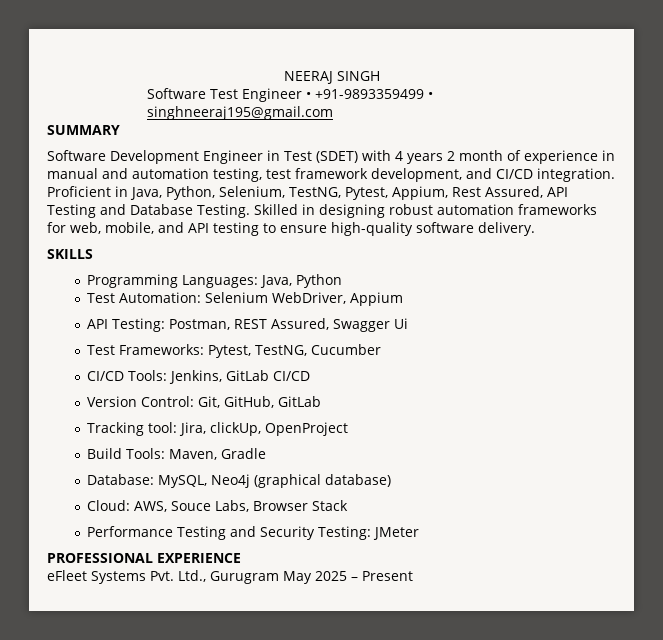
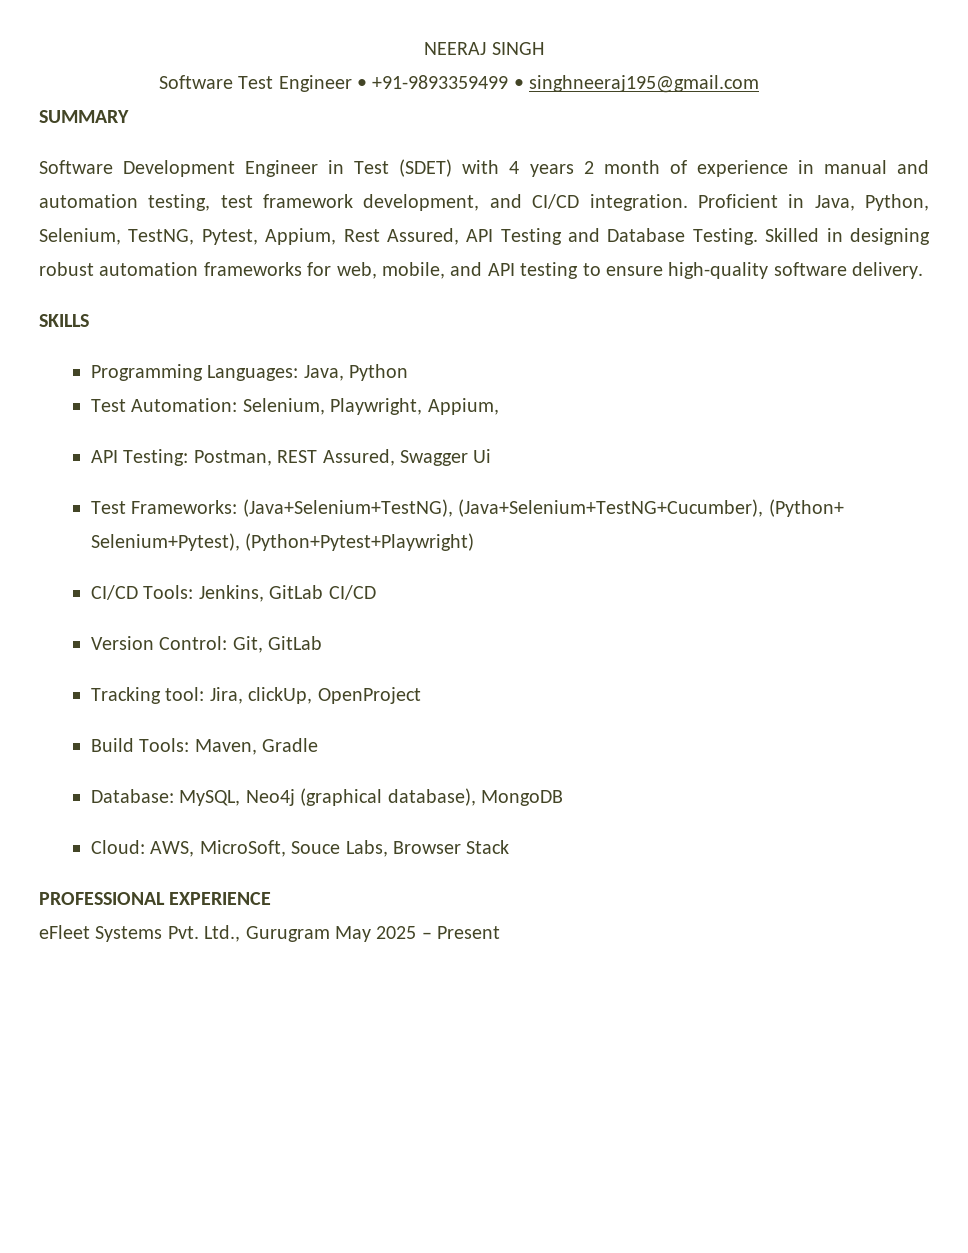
- Test Automation: Selenium WebDriver, Appium
+ Test Automation: Selenium, Playwright, Appium,
- Test Frameworks: Pytest, TestNG, Cucumber
+ Test Frameworks: (Java+Selenium+TestNG), (Java+Selenium+TestNG+Cucumber), (Python+ Selenium+Pytest), (Python+Pytest+Playwright)
- Version Control: Git, GitHub, GitLab
+ Version Control: Git, GitLab
- Database: MySQL, Neo4j (graphical database)
+ Database: MySQL, Neo4j (graphical database), MongoDB
- Cloud: AWS, Souce Labs, Browser Stack
+ Cloud: AWS, MicroSoft, Souce Labs, Browser Stack
- Performance Testing and Security Testing: JMeter

